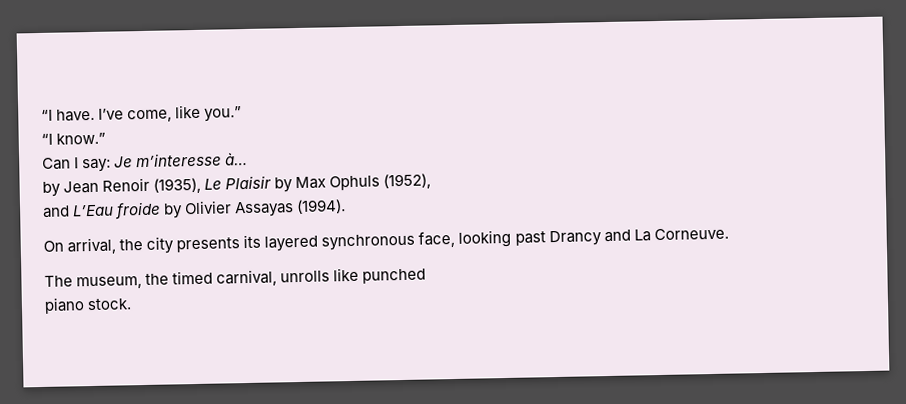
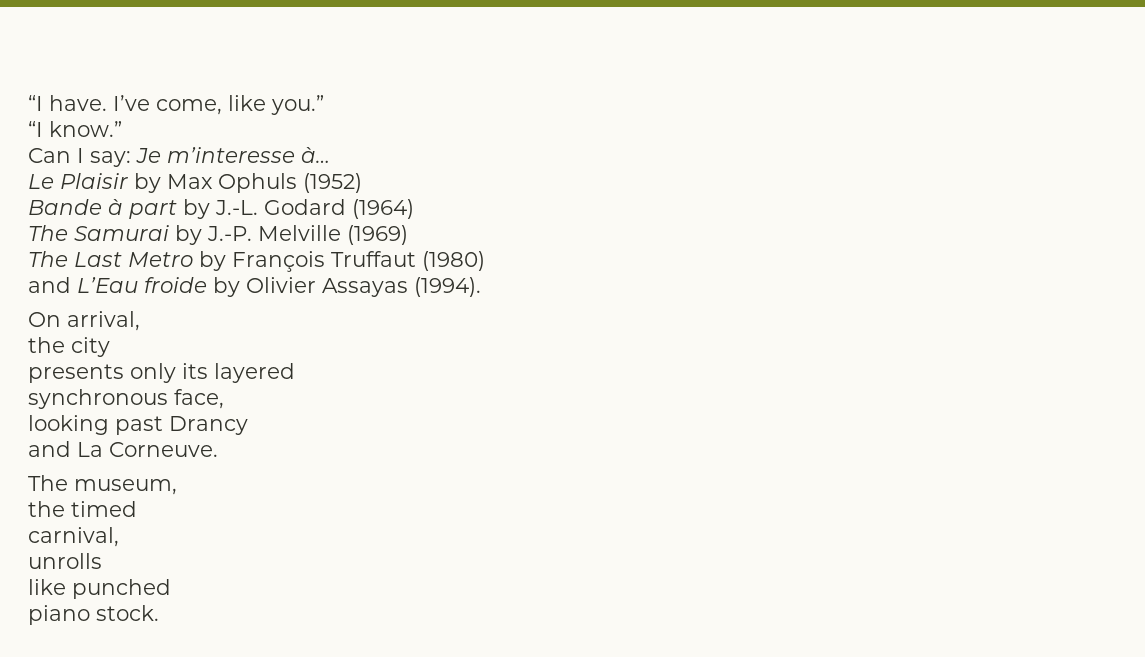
- by Jean Renoir (1935), Le Plaisir by Max Ophuls (1952),
+ Le Plaisir by Max Ophuls (1952)
+ Bande à part by J.-L. Godard (1964)
+ The Samurai by J.-P. Melville (1969)
+ The Last Metro by François Truffaut (1980)
- On arrival, the city presents its layered synchronous face, looking past Drancy and La Corneuve.
+ On arrival,
+ the city
+ presents only its layered
+ synchronous face,
+ looking past Drancy
+ and La Corneuve.
- The museum, the timed carnival, unrolls like punched
+ The museum,
+ the timed
+ carnival,
+ unrolls
+ like punched

